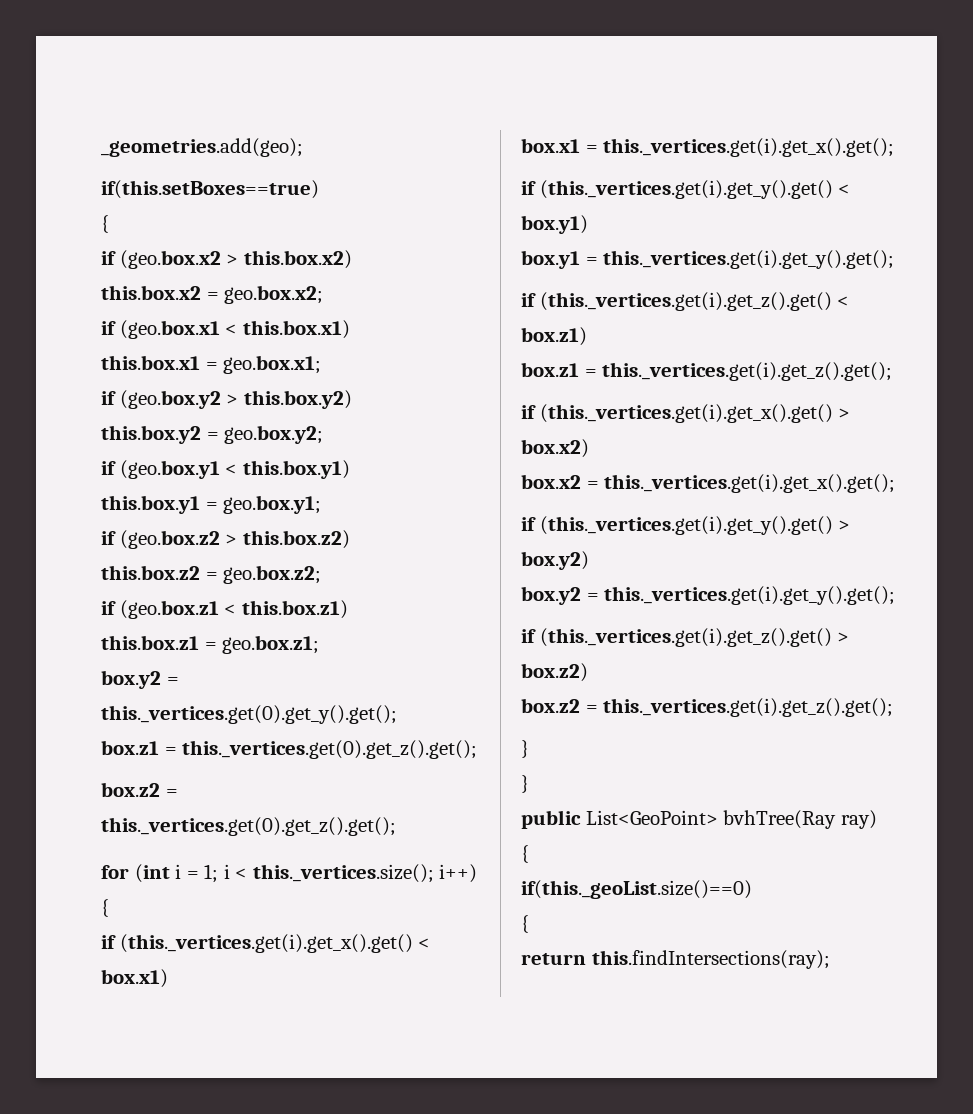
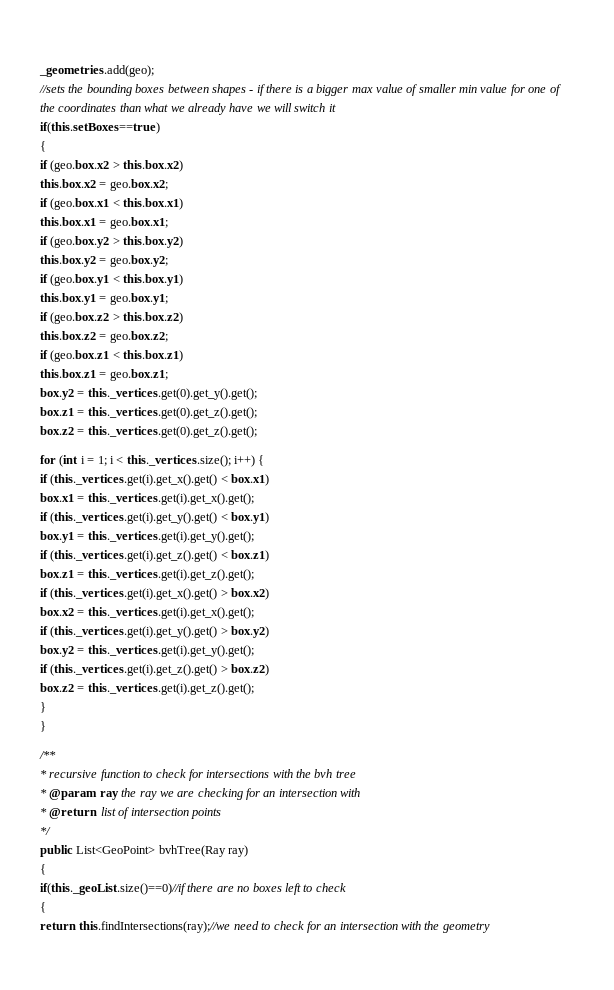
+ //sets the bounding boxes between shapes - if there is a bigger max value of smaller min value for one of the coordinates than what we already have we will switch it
+ /**
+ * recursive function to check for intersections with the bvh tree
+ * @param ray the ray we are checking for an intersection with
+ * @return list of intersection points
+ */
- if(this._geoList.size()==0)
+ if(this._geoList.size()==0)//if there are no boxes left to check
  {
- return this.findIntersections(ray);
+ return this.findIntersections(ray);//we need to check for an intersection with the geometry

